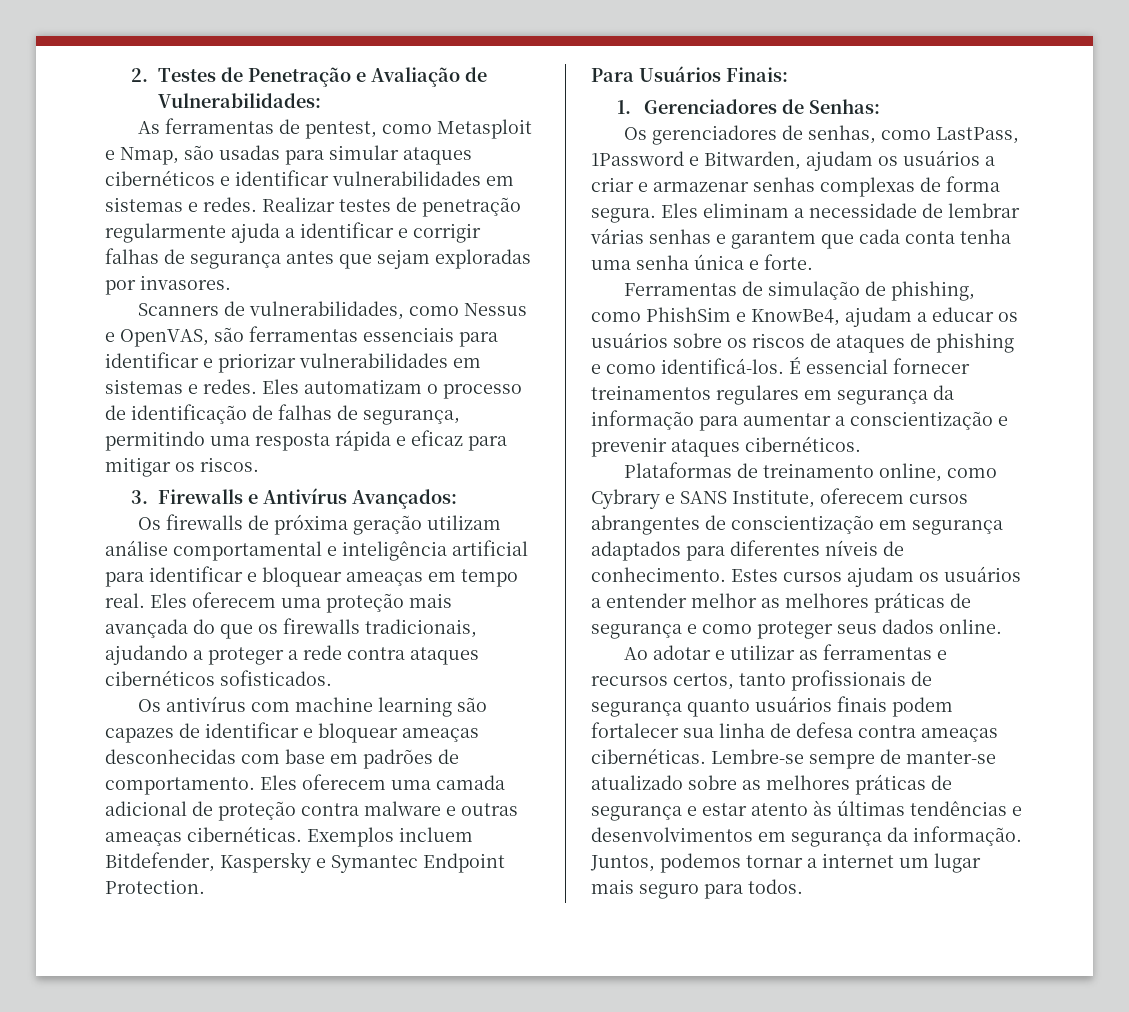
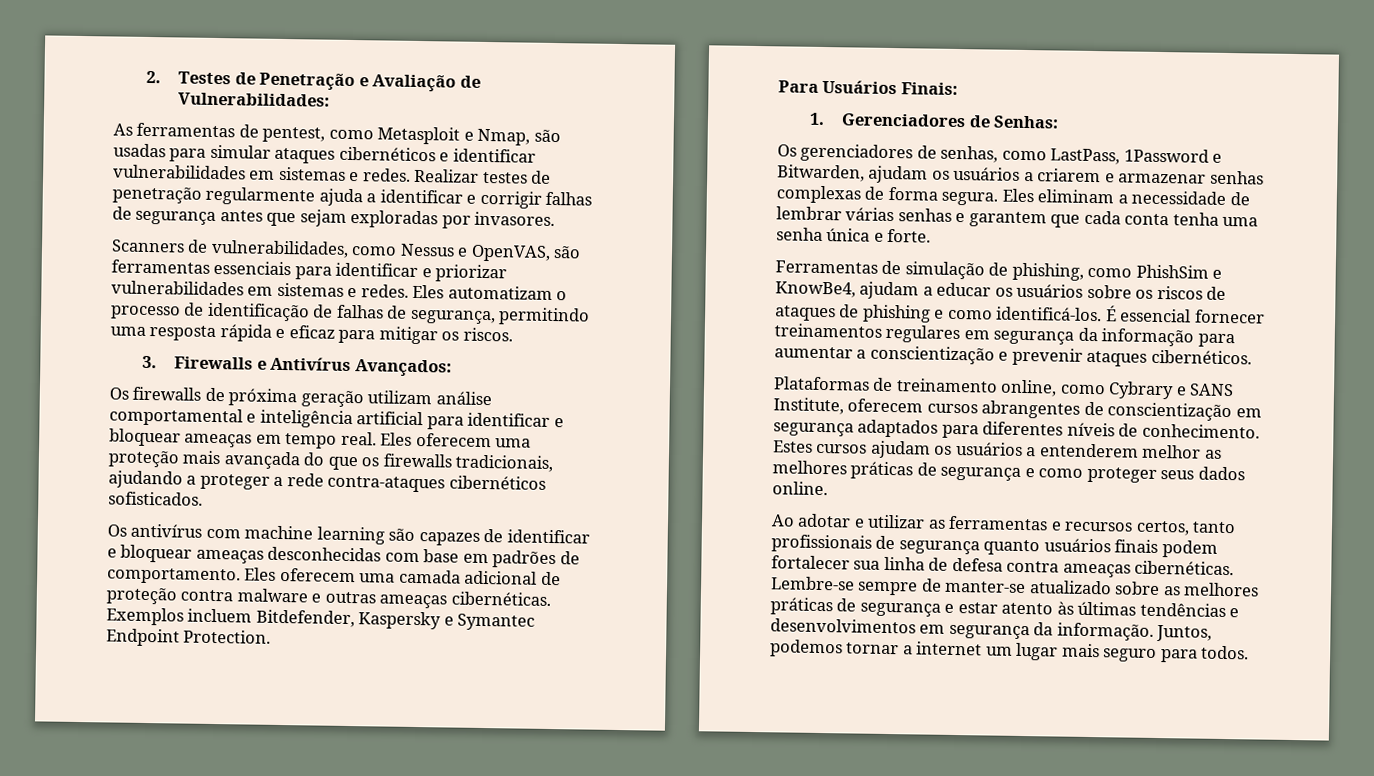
- Eles oferecem uma proteção mais avançada do que os firewalls tradicionais, ajudando a proteger a rede contra ataques cibernéticos sofisticados.
+ Eles oferecem uma proteção mais avançada do que os firewalls tradicionais, ajudando a proteger a rede contra-ataques cibernéticos sofisticados.
- Os gerenciadores de senhas, como LastPass, 1Password e Bitwarden, ajudam os usuários a criar e armazenar senhas complexas de forma segura.
+ Os gerenciadores de senhas, como LastPass, 1Password e Bitwarden, ajudam os usuários a criarem e armazenar senhas complexas de forma segura.
- Estes cursos ajudam os usuários a entender melhor as melhores práticas de segurança e como proteger seus dados online.
+ Estes cursos ajudam os usuários a entenderem melhor as melhores práticas de segurança e como proteger seus dados online.

